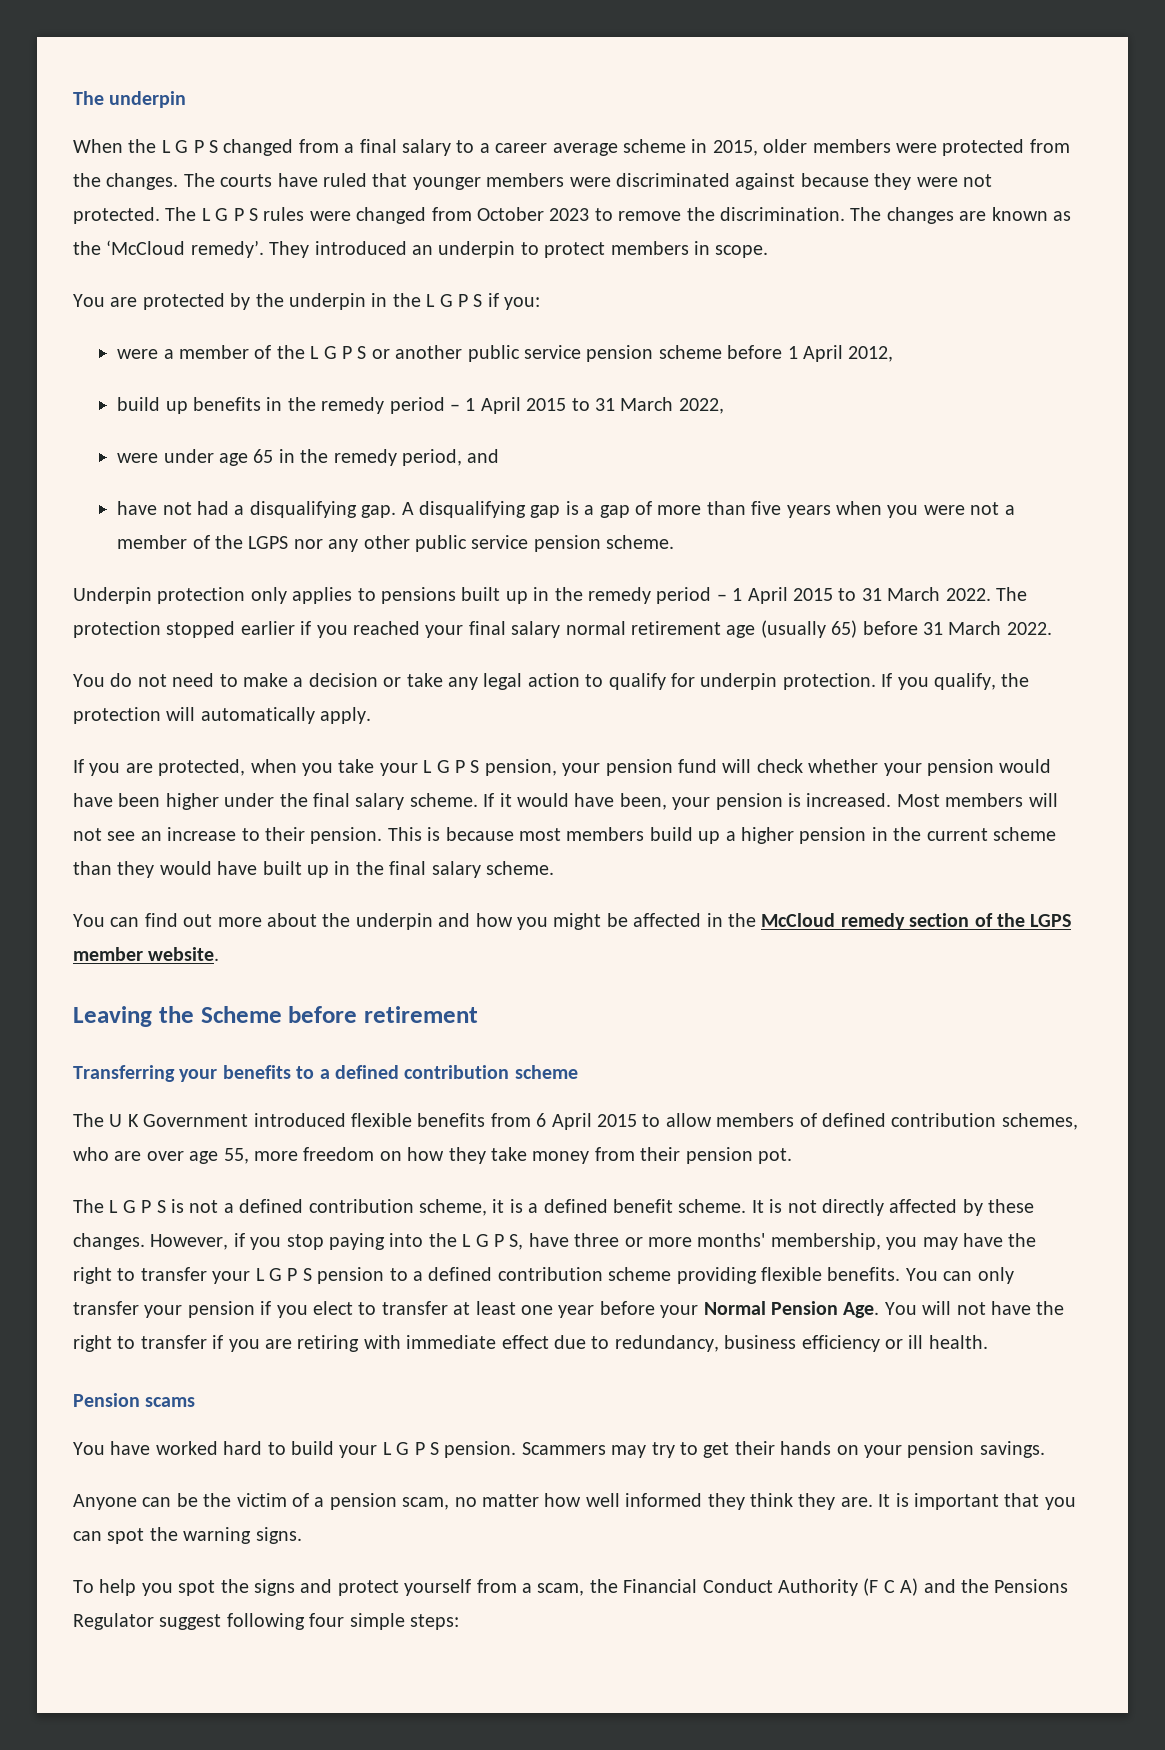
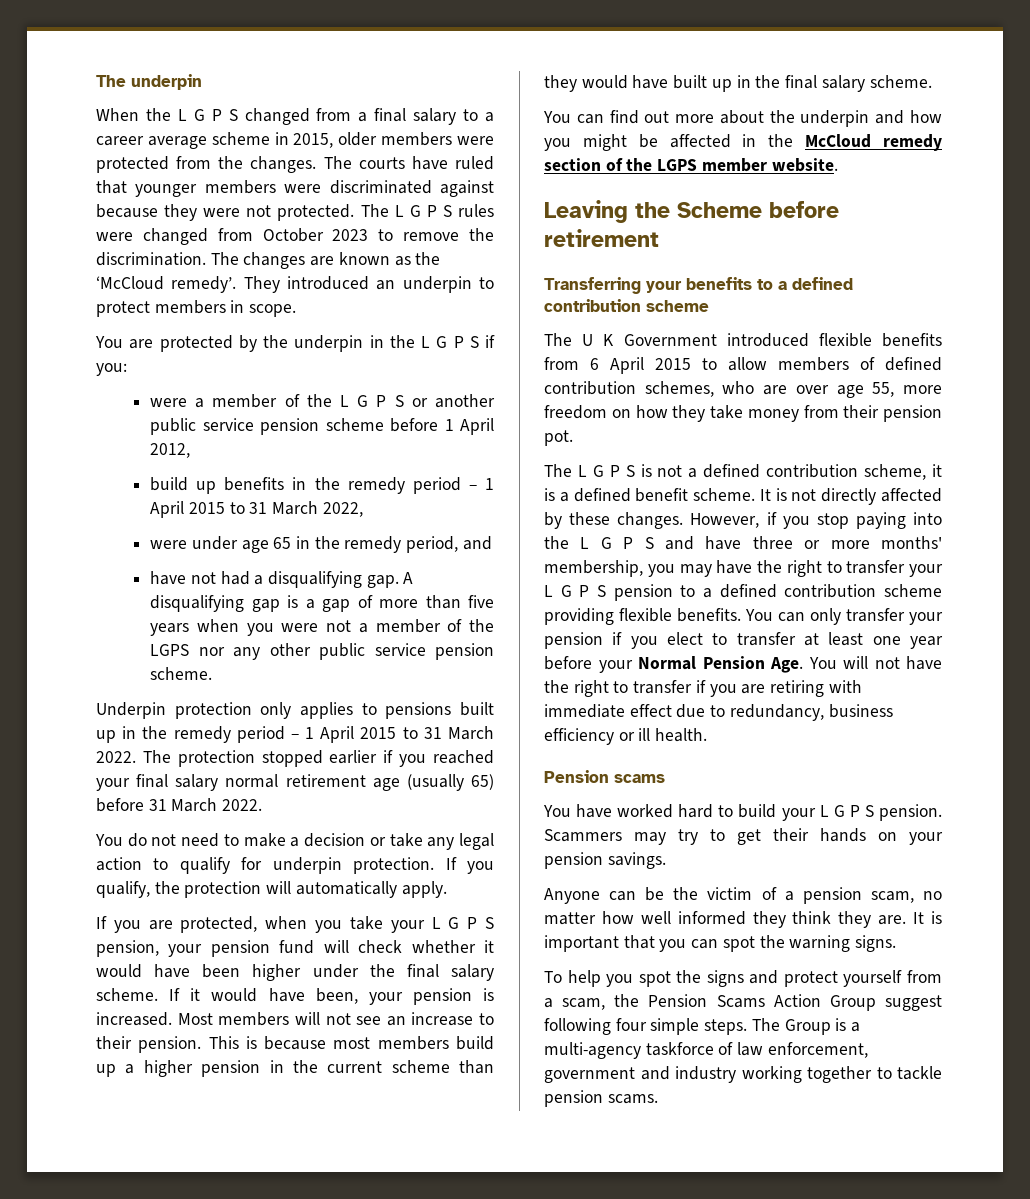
- If you are protected, when you take your L G P S pension, your pension fund will check whether your pension would have been higher under the final salary scheme.
+ If you are protected, when you take your L G P S pension, your pension fund will check whether it would have been higher under the final salary scheme.
- However, if you stop paying into the L G P S, have three or more months' membership, you may have the right to transfer your L G P S pension to a defined contribution scheme providing flexible benefits.
+ However, if you stop paying into the L G P S and have three or more months' membership, you may have the right to transfer your L G P S pension to a defined contribution scheme providing flexible benefits.
- To help you spot the signs and protect yourself from a scam, the Financial Conduct Authority (F C A) and the Pensions Regulator suggest following four simple steps:
+ To help you spot the signs and protect yourself from a scam, the Pension Scams Action Group suggest following four simple steps. The Group is a multi-agency taskforce of law enforcement, government and industry working together to tackle pension scams.

